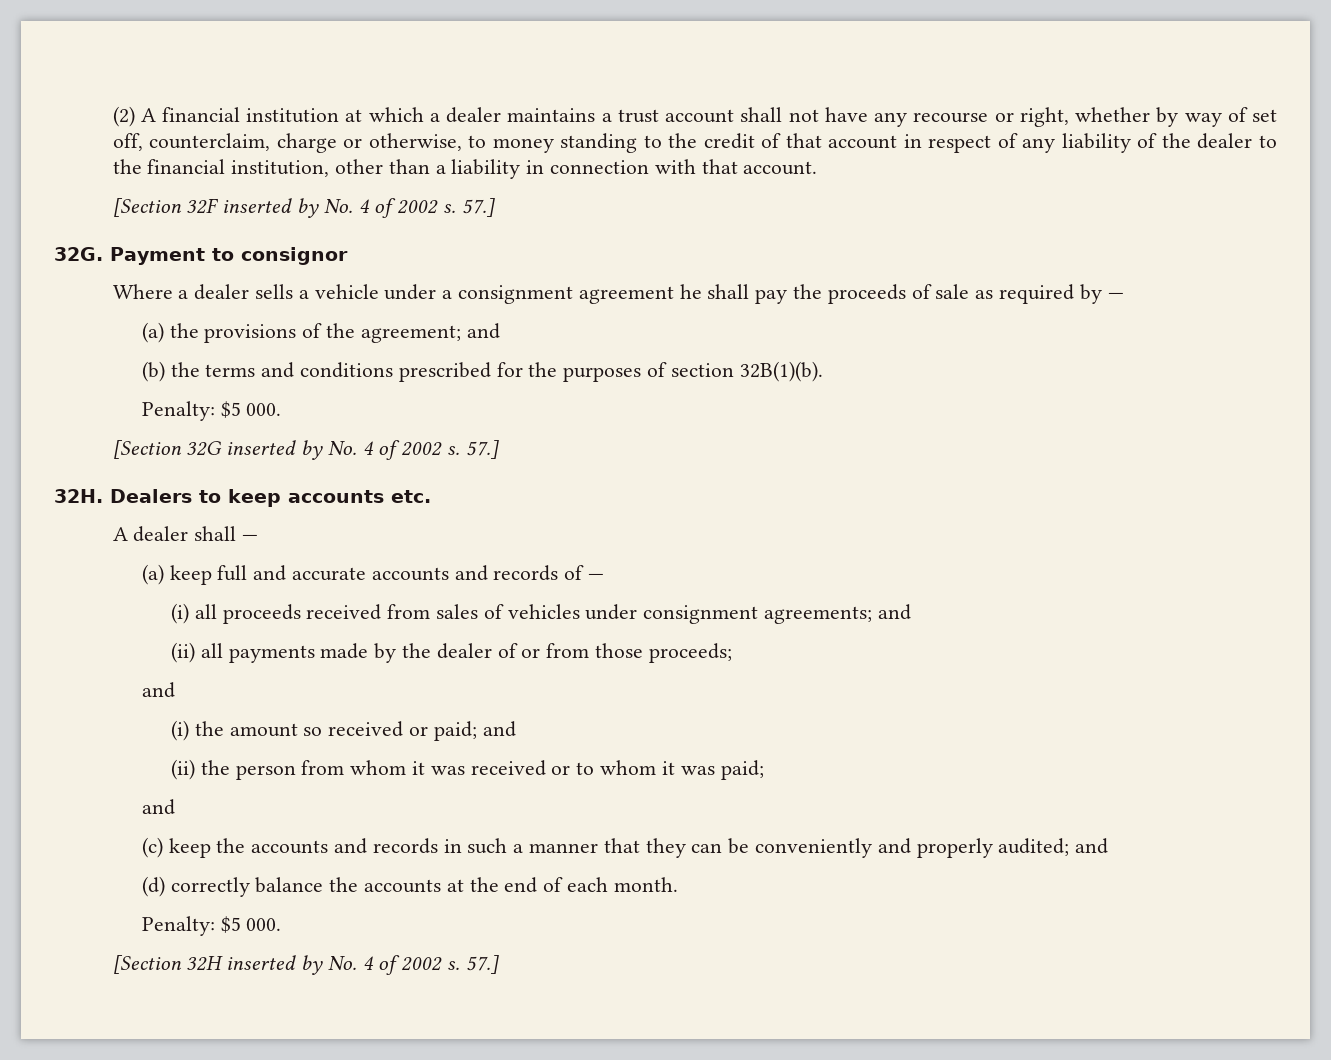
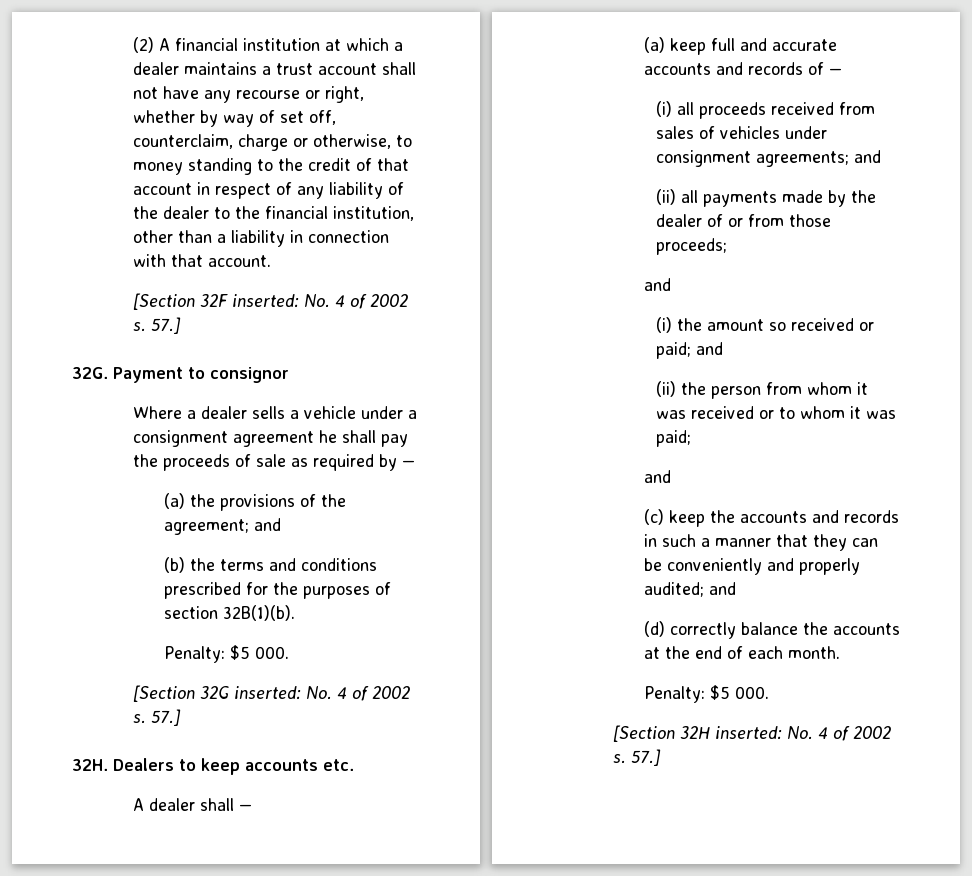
- [Section 32F inserted by No. 4 of 2002 s.
+ [Section 32F inserted: No. 4 of 2002 s.
- [Section 32G inserted by No. 4 of 2002 s.
+ [Section 32G inserted: No. 4 of 2002 s.
- [Section 32H inserted by No. 4 of 2002 s.
+ [Section 32H inserted: No. 4 of 2002 s.

